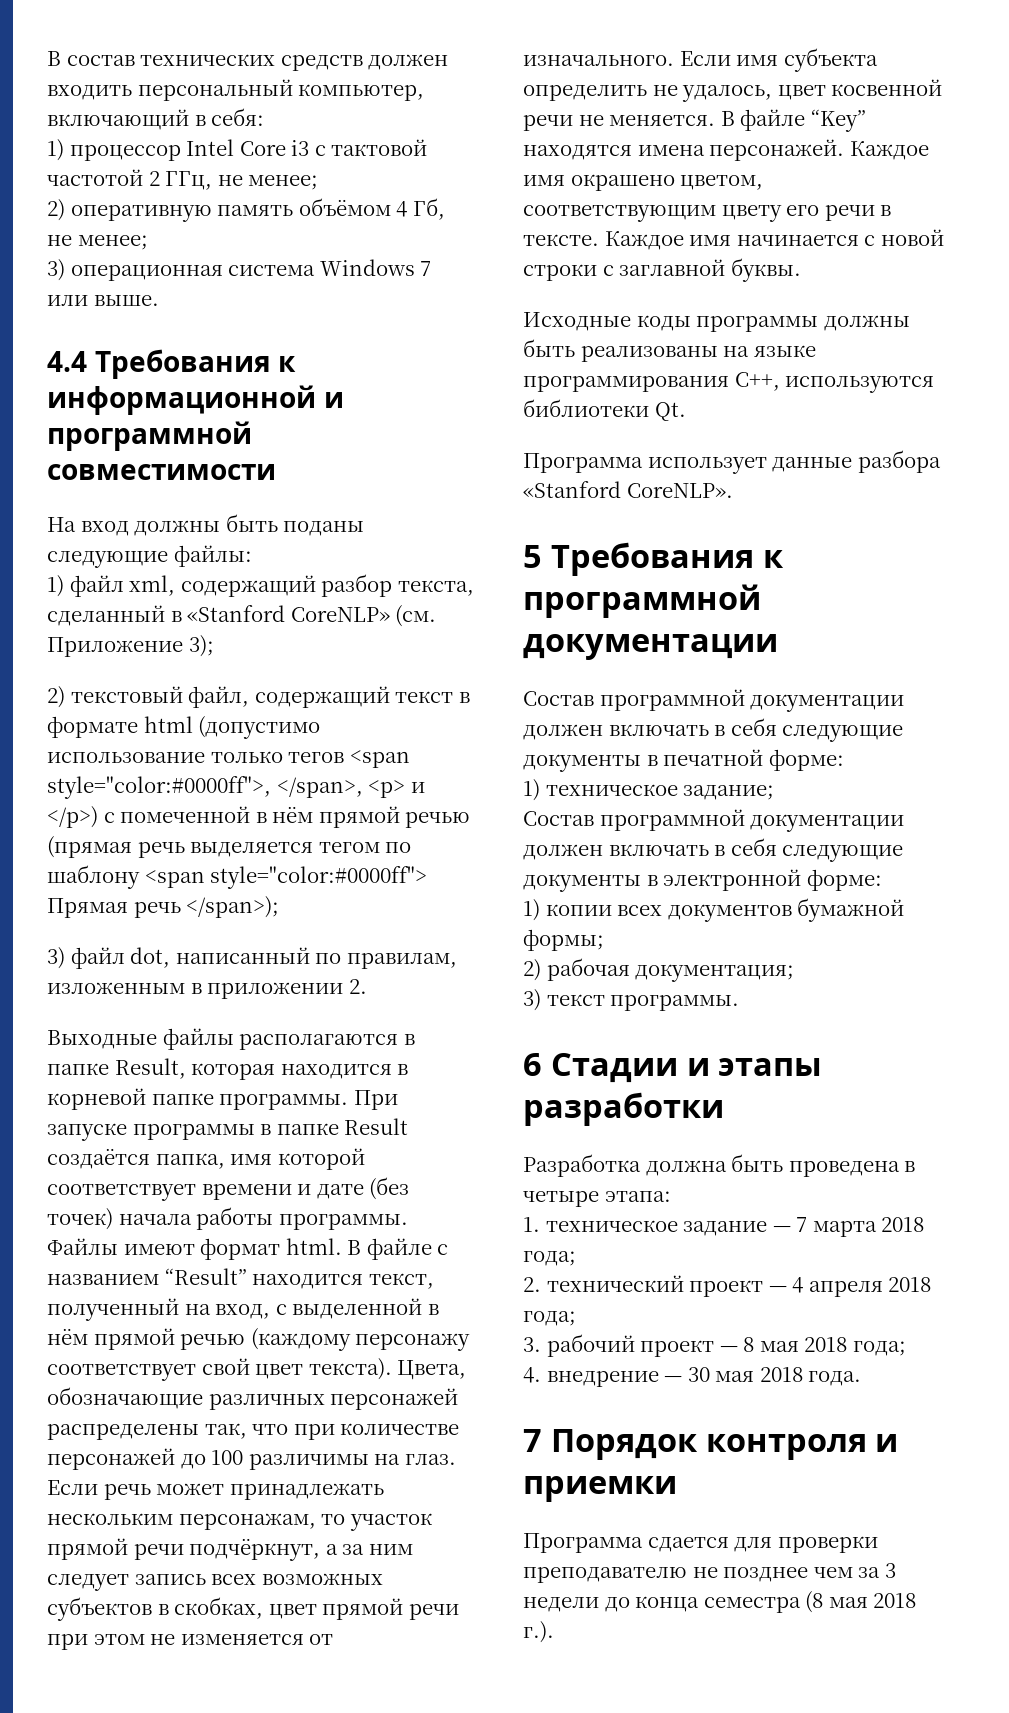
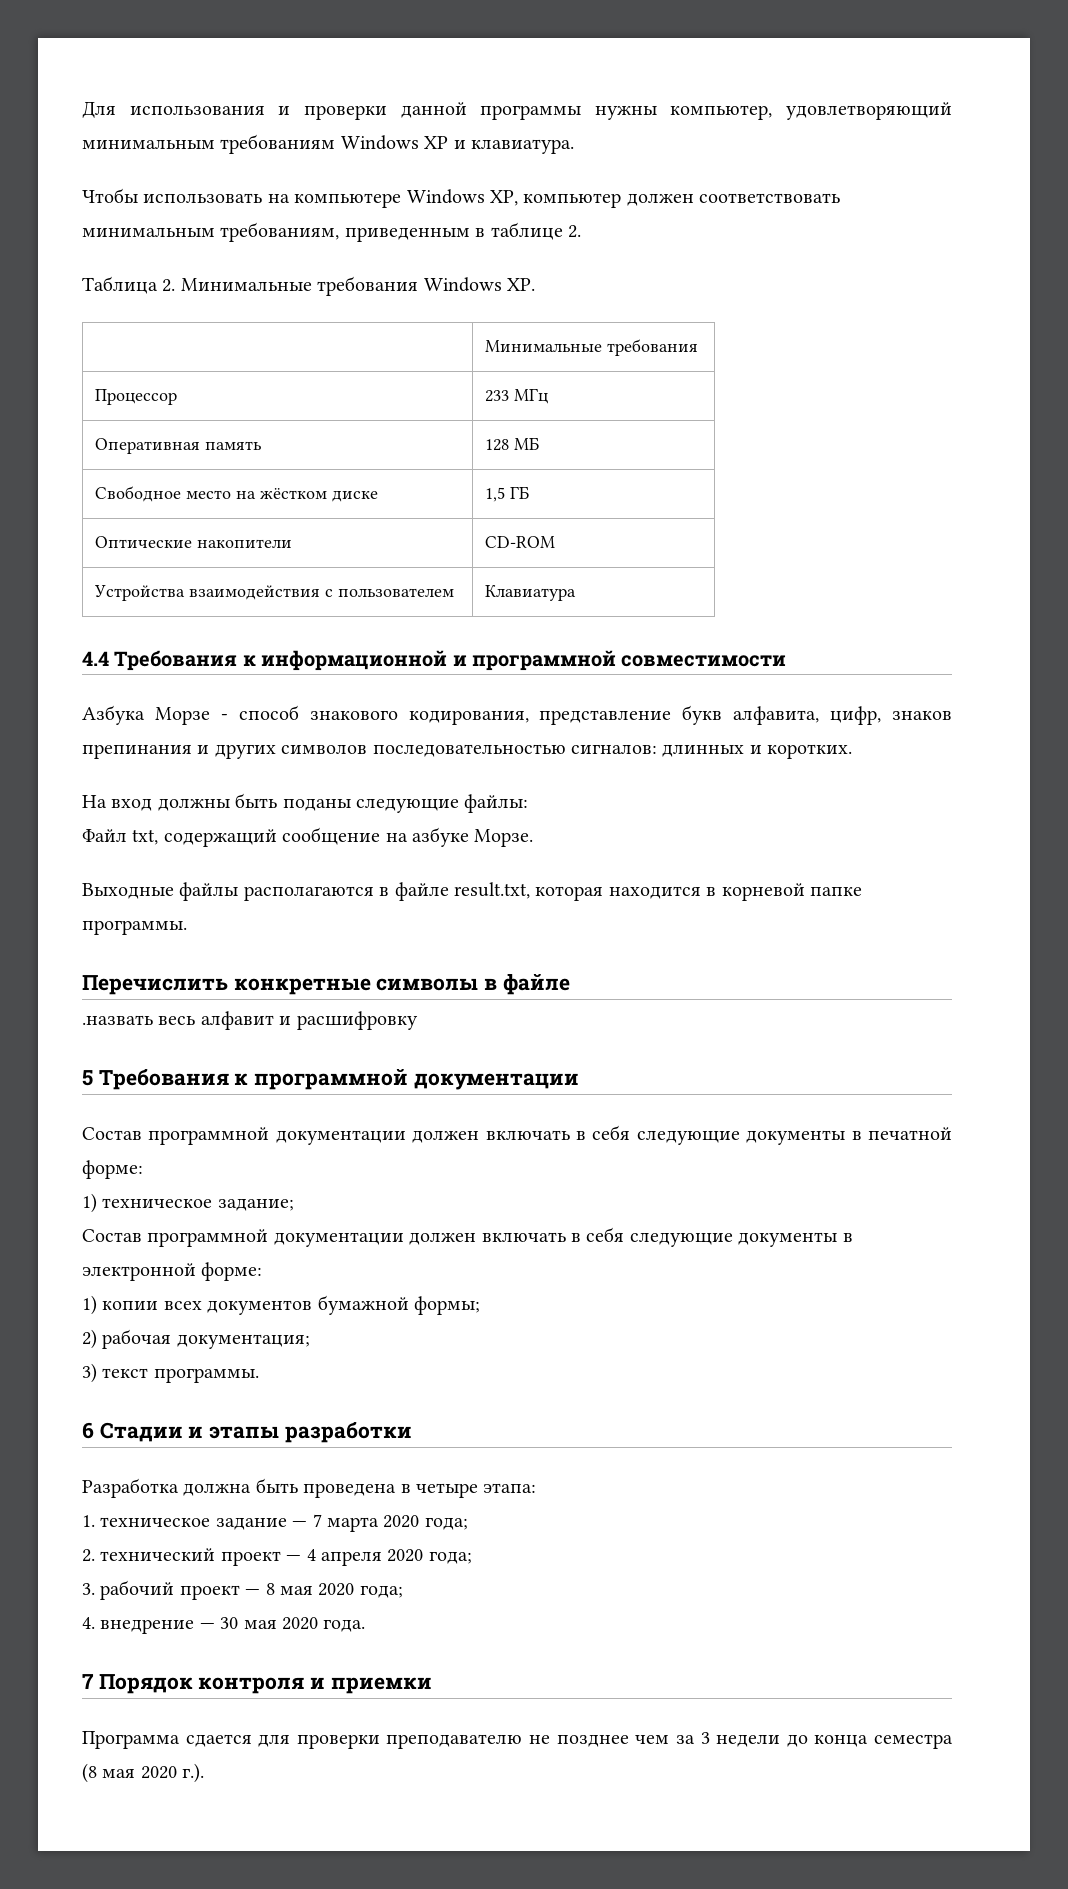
- В состав технических средств должен входить персональный компьютер, включающий в себя:
- 1) процессор Intel Core i3 с тактовой частотой 2 ГГц, не менее;
- 2) оперативную память объёмом 4 Гб, не менее;
- 3) операционная система Windows 7 или выше.
+ Для использования и проверки данной программы нужны компьютер, удовлетворяющий минимальным требованиям Windows XP и клавиатура.
+ Чтобы использовать на компьютере Windows XP, компьютер должен соответствовать минимальным требованиям, приведенным в таблице 2.
+ Таблица 2. Минимальные требования Windows XP.
+ | Минимальные требования
+ Процессор | 233 МГц
+ Оперативная память | 128 МБ
+ Свободное место на жёстком диске | 1,5 ГБ
+ Оптические накопители | CD-ROM
+ Устройства взаимодействия с пользователем | Клавиатура
+ Азбука Морзе - способ знакового кодирования, представление букв алфавита, цифр, знаков препинания и других символов последовательностью сигналов: длинных и коротких.
- 1) файл xml, содержащий разбор текста, сделанный в «Stanford CoreNLP» (см. Приложение 3);
- 2) текстовый файл, содержащий текст в формате html (допустимо использование только тегов <span style="color:#0000ff">, </span>, <p> и </p>) с помеченной в нём прямой речью (прямая речь выделяется тегом по шаблону <span style="color:#0000ff"> Прямая речь </span>);
- 3) файл dot, написанный по правилам, изложенным в приложении 2.
+ Файл txt, содержащий сообщение на азбуке Морзе.
- Выходные файлы располагаются в папке Result, которая находится в корневой папке программы. При запуске программы в папке Result создаётся папка, имя которой соответствует времени и дате (без точек) начала работы программы. Файлы имеют формат html. В файле с названием “Result” находится текст, полученный на вход, с выделенной в нём прямой речью (каждому персонажу соответствует свой цвет текста). Цвета, обозначающие различных персонажей распределены так, что при количестве персонажей до 100 различимы на глаз. Если речь может принадлежать нескольким персонажам, то участок прямой речи подчёркнут, а за ним следует запись всех возможных субъектов в скобках, цвет прямой речи при этом не изменяется от изначального. Если имя субъекта определить не удалось, цвет косвенной речи не меняется. В файле “Key” находятся имена персонажей. Каждое имя окрашено цветом, соответствующим цвету его речи в тексте. Каждое имя начинается с новой строки с заглавной буквы.
- Исходные коды программы должны быть реализованы на языке программирования C++, используются библиотеки Qt.
- Программа использует данные разбора «Stanford CoreNLP».
+ Выходные файлы располагаются в файле result.txt, которая находится в корневой папке программы.
+ Перечислить конкретные символы в файле
+ .назвать весь алфавит и расшифровку
- 1. техническое задание — 7 марта 2018 года;
+ 1. техническое задание — 7 марта 2020 года;
- 2. технический проект — 4 апреля 2018 года;
+ 2. технический проект — 4 апреля 2020 года;
- 3. рабочий проект — 8 мая 2018 года;
+ 3. рабочий проект — 8 мая 2020 года;
- 4. внедрение — 30 мая 2018 года.
+ 4. внедрение — 30 мая 2020 года.
- Программа сдается для проверки преподавателю не позднее чем за 3 недели до конца семестра (8 мая 2018 г.).
+ Программа сдается для проверки преподавателю не позднее чем за 3 недели до конца семестра (8 мая 2020 г.).

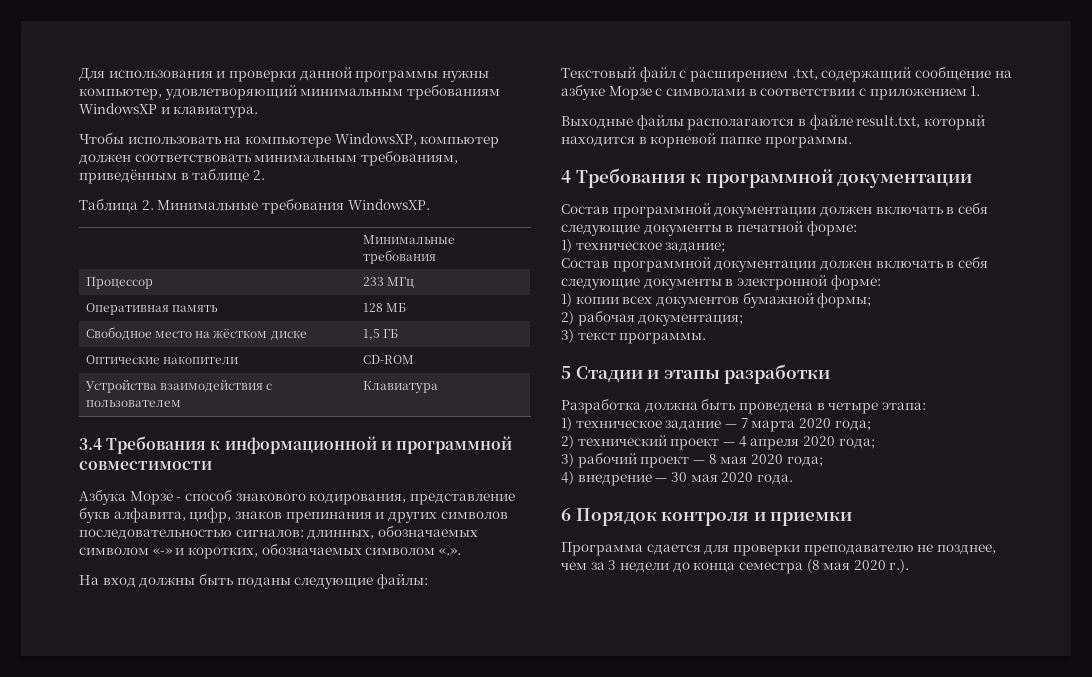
- Для использования и проверки данной программы нужны компьютер, удовлетворяющий минимальным требованиям Windows XP и клавиатура.
+ Для использования и проверки данной программы нужны компьютер, удовлетворяющий минимальным требованиям WindowsXP и клавиатура.
- Чтобы использовать на компьютере Windows XP, компьютер должен соответствовать минимальным требованиям, приведенным в таблице 2.
+ Чтобы использовать на компьютере WindowsXP, компьютер должен соответствовать минимальным требованиям, приведённым в таблице 2.
- Таблица 2. Минимальные требования Windows XP.
+ Таблица 2. Минимальные требования WindowsXP.
- 4.4 Требования к информационной и программной совместимости
+ 3.4 Требования к информационной и программной совместимости
- Азбука Морзе - способ знакового кодирования, представление букв алфавита, цифр, знаков препинания и других символов последовательностью сигналов: длинных и коротких.
+ Азбука Морзе - способ знакового кодирования, представление букв алфавита, цифр, знаков препинания и других символов последовательностью сигналов: длинных, обозначаемых символом «-» и коротких, обозначаемых символом «.».
- Файл txt, содержащий сообщение на азбуке Морзе.
+ Текстовый файл с расширением .txt, содержащий сообщение на азбуке Морзе с символами в соответствии с приложением 1.
- Выходные файлы располагаются в файле result.txt, которая находится в корневой папке программы.
+ Выходные файлы располагаются в файле result.txt, который находится в корневой папке программы.
- Перечислить конкретные символы в файле
- .назвать весь алфавит и расшифровку
- 5 Требования к программной документации
+ 4 Требования к программной документации
- 6 Стадии и этапы разработки
+ 5 Стадии и этапы разработки
- 1. техническое задание — 7 марта 2020 года;
+ 1) техническое задание — 7 марта 2020 года;
- 2. технический проект — 4 апреля 2020 года;
+ 2) технический проект — 4 апреля 2020 года;
- 3. рабочий проект — 8 мая 2020 года;
+ 3) рабочий проект — 8 мая 2020 года;
- 4. внедрение — 30 мая 2020 года.
+ 4) внедрение — 30 мая 2020 года.
- 7 Порядок контроля и приемки
+ 6 Порядок контроля и приемки
- Программа сдается для проверки преподавателю не позднее чем за 3 недели до конца семестра (8 мая 2020 г.).
+ Программа сдается для проверки преподавателю не позднее, чем за 3 недели до конца семестра (8 мая 2020 г.).

